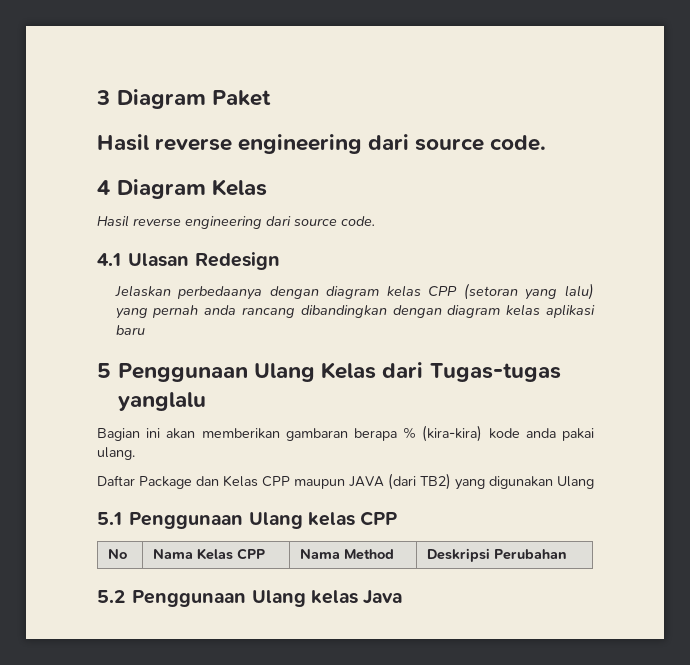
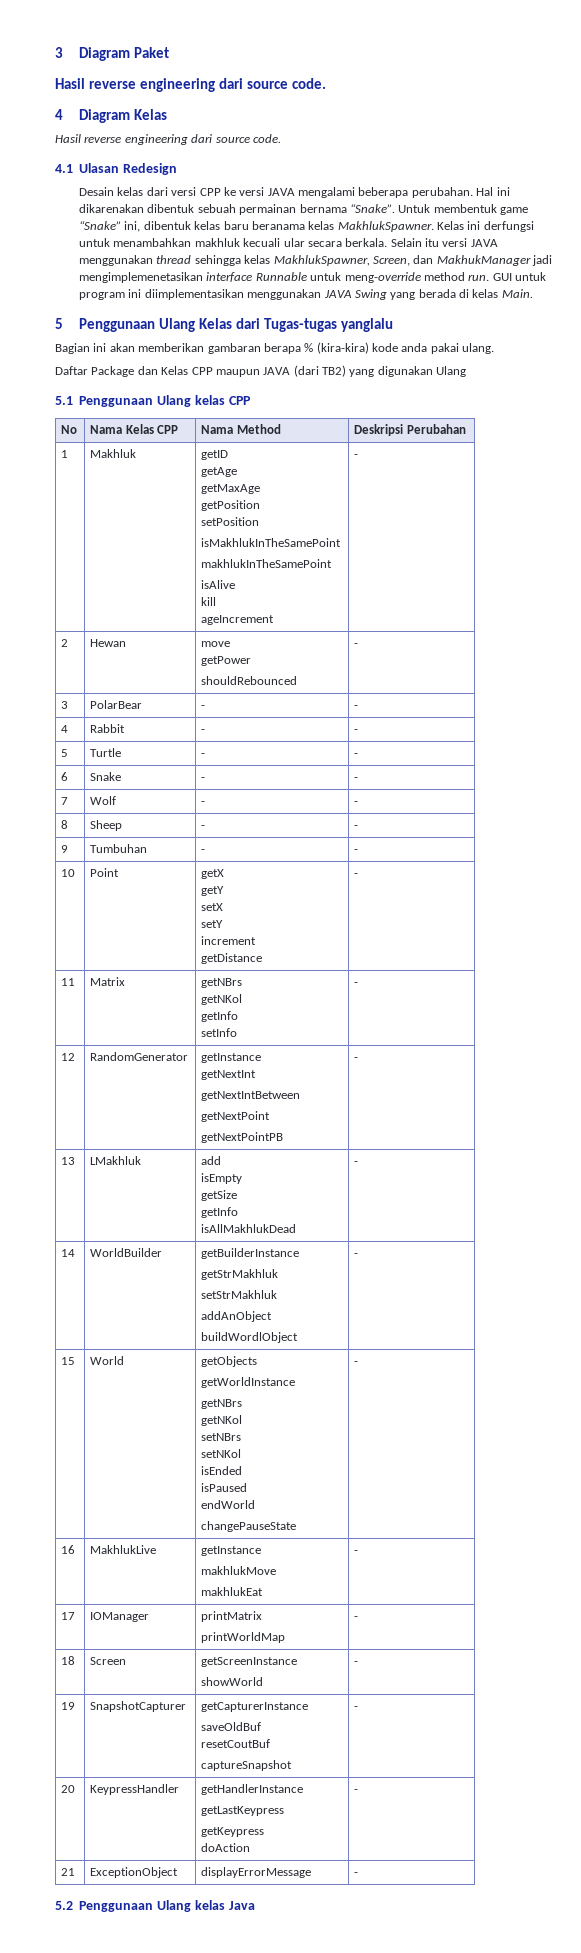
- Jelaskan perbedaanya dengan diagram kelas CPP (setoran yang lalu) yang pernah anda rancang dibandingkan dengan diagram kelas aplikasi baru
+ Desain kelas dari versi CPP ke versi JAVA mengalami beberapa perubahan. Hal ini dikarenakan dibentuk sebuah permainan bernama “Snake”. Untuk membentuk game “Snake” ini, dibentuk kelas baru beranama kelas MakhlukSpawner. Kelas ini derfungsi untuk menambahkan makhluk kecuali ular secara berkala. Selain itu versi JAVA menggunakan thread sehingga kelas MakhlukSpawner, Screen, dan MakhukManager jadi mengimplemenetasikan interface Runnable untuk meng-override method run. GUI untuk program ini diimplementasikan menggunakan JAVA Swing yang berada di kelas Main.
+ 1 | Makhluk | getID
+ getAge
+ getMaxAge
+ getPosition
+ setPosition
+ isMakhlukInTheSamePoint
+ makhlukInTheSamePoint
+ isAlive
+ kill
+ ageIncrement | -
+ 2 | Hewan | move
+ getPower
+ shouldRebounced | -
+ 3 | PolarBear | - | -
+ 4 | Rabbit | - | -
+ 5 | Turtle | - | -
+ 6 | Snake | - | -
+ 7 | Wolf | - | -
+ 8 | Sheep | - | -
+ 9 | Tumbuhan | - | -
+ 10 | Point | getX
+ getY
+ setX
+ setY
+ increment
+ getDistance | -
+ 11 | Matrix | getNBrs
+ getNKol
+ getInfo
+ setInfo | -
+ 12 | RandomGenerator | getInstance
+ getNextInt
+ getNextIntBetween
+ getNextPoint
+ getNextPointPB | -
+ 13 | LMakhluk | add
+ isEmpty
+ getSize
+ getInfo
+ isAllMakhlukDead | -
+ 14 | WorldBuilder | getBuilderInstance
+ getStrMakhluk
+ setStrMakhluk
+ addAnObject
+ buildWordlObject | -
+ 15 | World | getObjects
+ getWorldInstance
+ getNBrs
+ getNKol
+ setNBrs
+ setNKol
+ isEnded
+ isPaused
+ endWorld
+ changePauseState | -
+ 16 | MakhlukLive | getInstance
+ makhlukMove
+ makhlukEat | -
+ 17 | IOManager | printMatrix
+ printWorldMap | -
+ 18 | Screen | getScreenInstance
+ showWorld | -
+ 19 | SnapshotCapturer | getCapturerInstance
+ saveOldBuf
+ resetCoutBuf
+ captureSnapshot | -
+ 20 | KeypressHandler | getHandlerInstance
+ getLastKeypress
+ getKeypress
+ doAction | -
+ 21 | ExceptionObject | displayErrorMessage | -

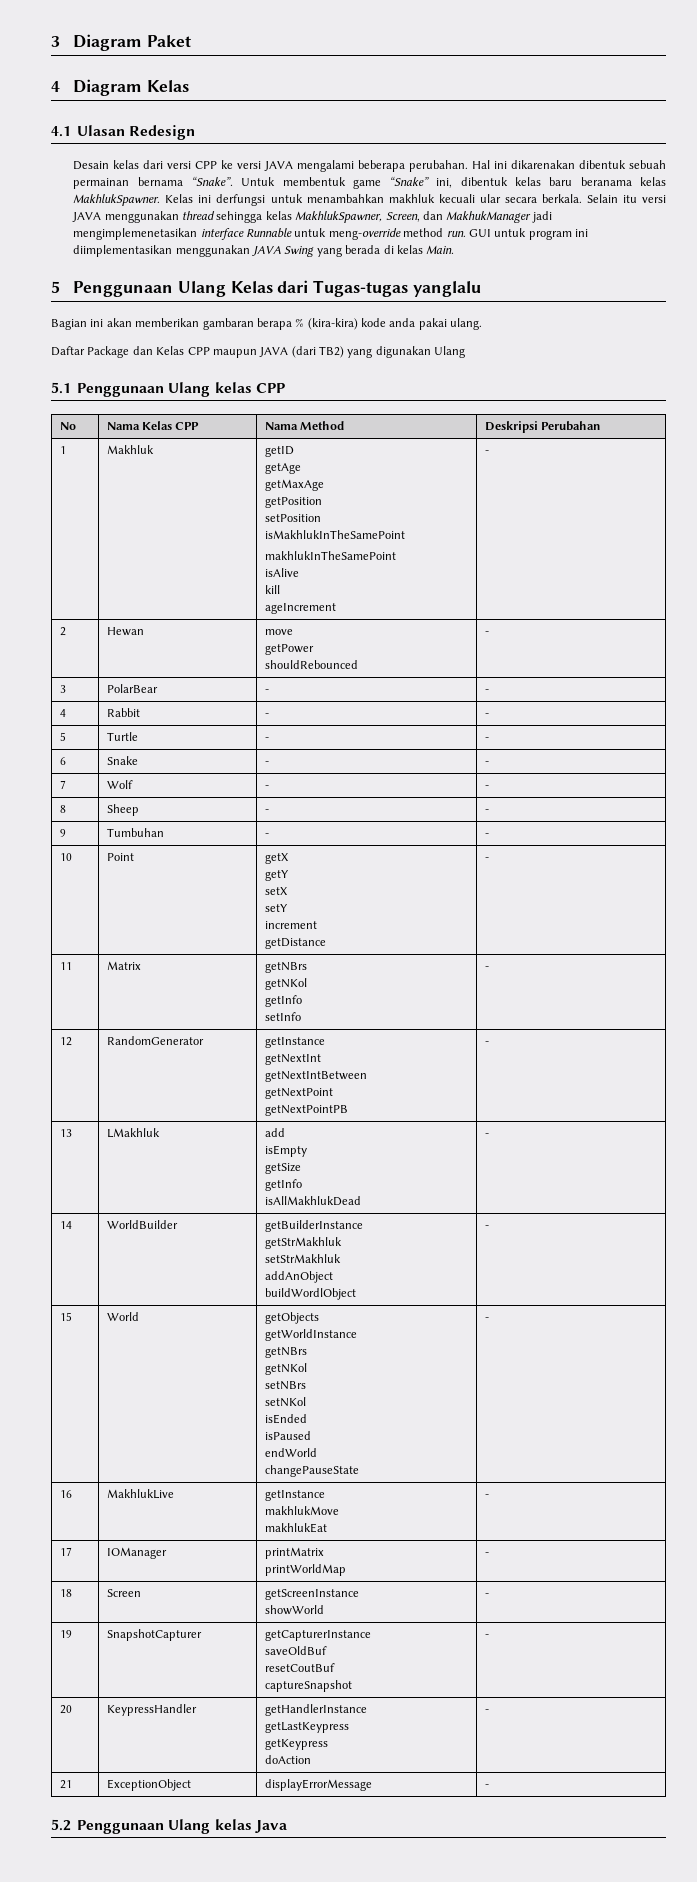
  3 Diagram Paket
- Hasil reverse engineering dari source code.
  4 Diagram Kelas
- Hasil reverse engineering dari source code.

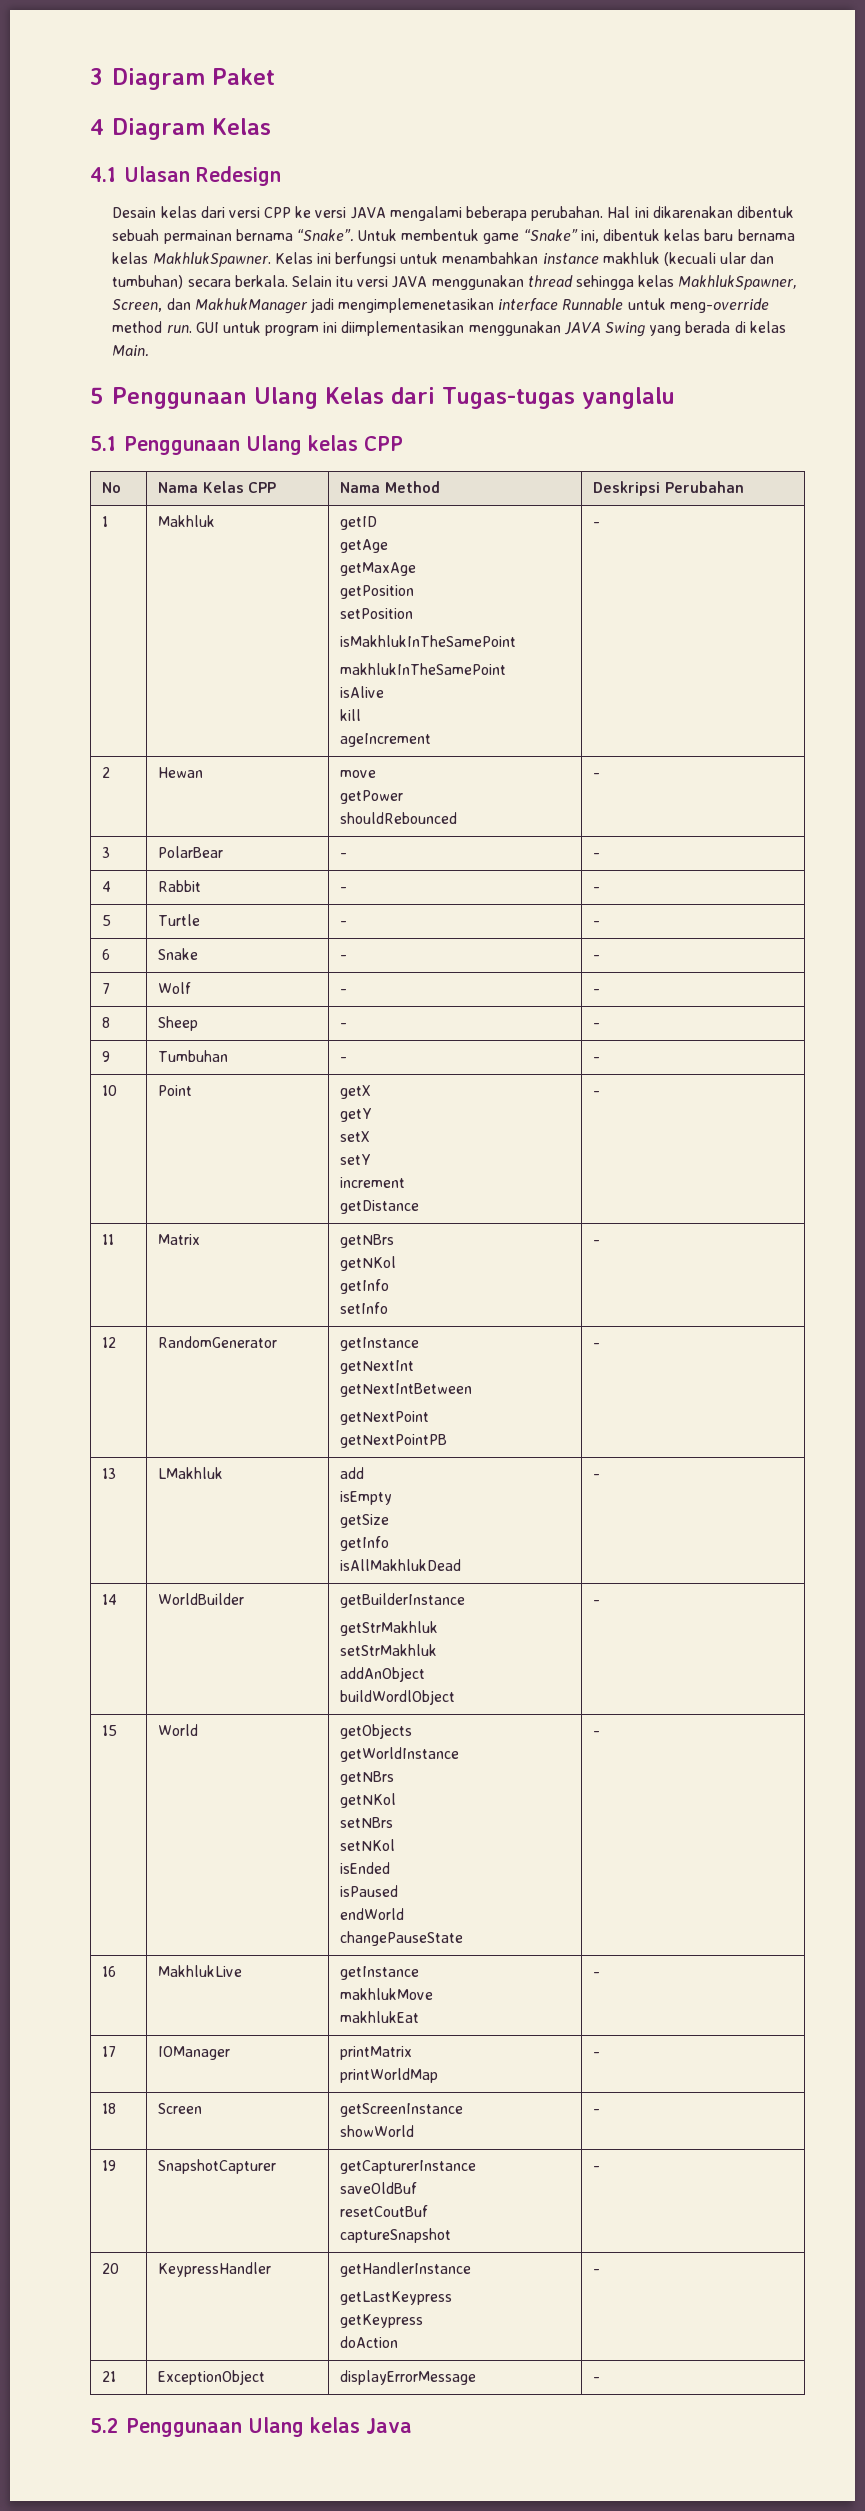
- Untuk membentuk game “Snake” ini, dibentuk kelas baru beranama kelas MakhlukSpawner.
+ Untuk membentuk game “Snake” ini, dibentuk kelas baru bernama kelas MakhlukSpawner.
- Kelas ini derfungsi untuk menambahkan makhluk kecuali ular secara berkala.
+ Kelas ini berfungsi untuk menambahkan instance makhluk (kecuali ular dan tumbuhan) secara berkala.
- Bagian ini akan memberikan gambaran berapa % (kira-kira) kode anda pakai ulang.
- Daftar Package dan Kelas CPP maupun JAVA (dari TB2) yang digunakan Ulang

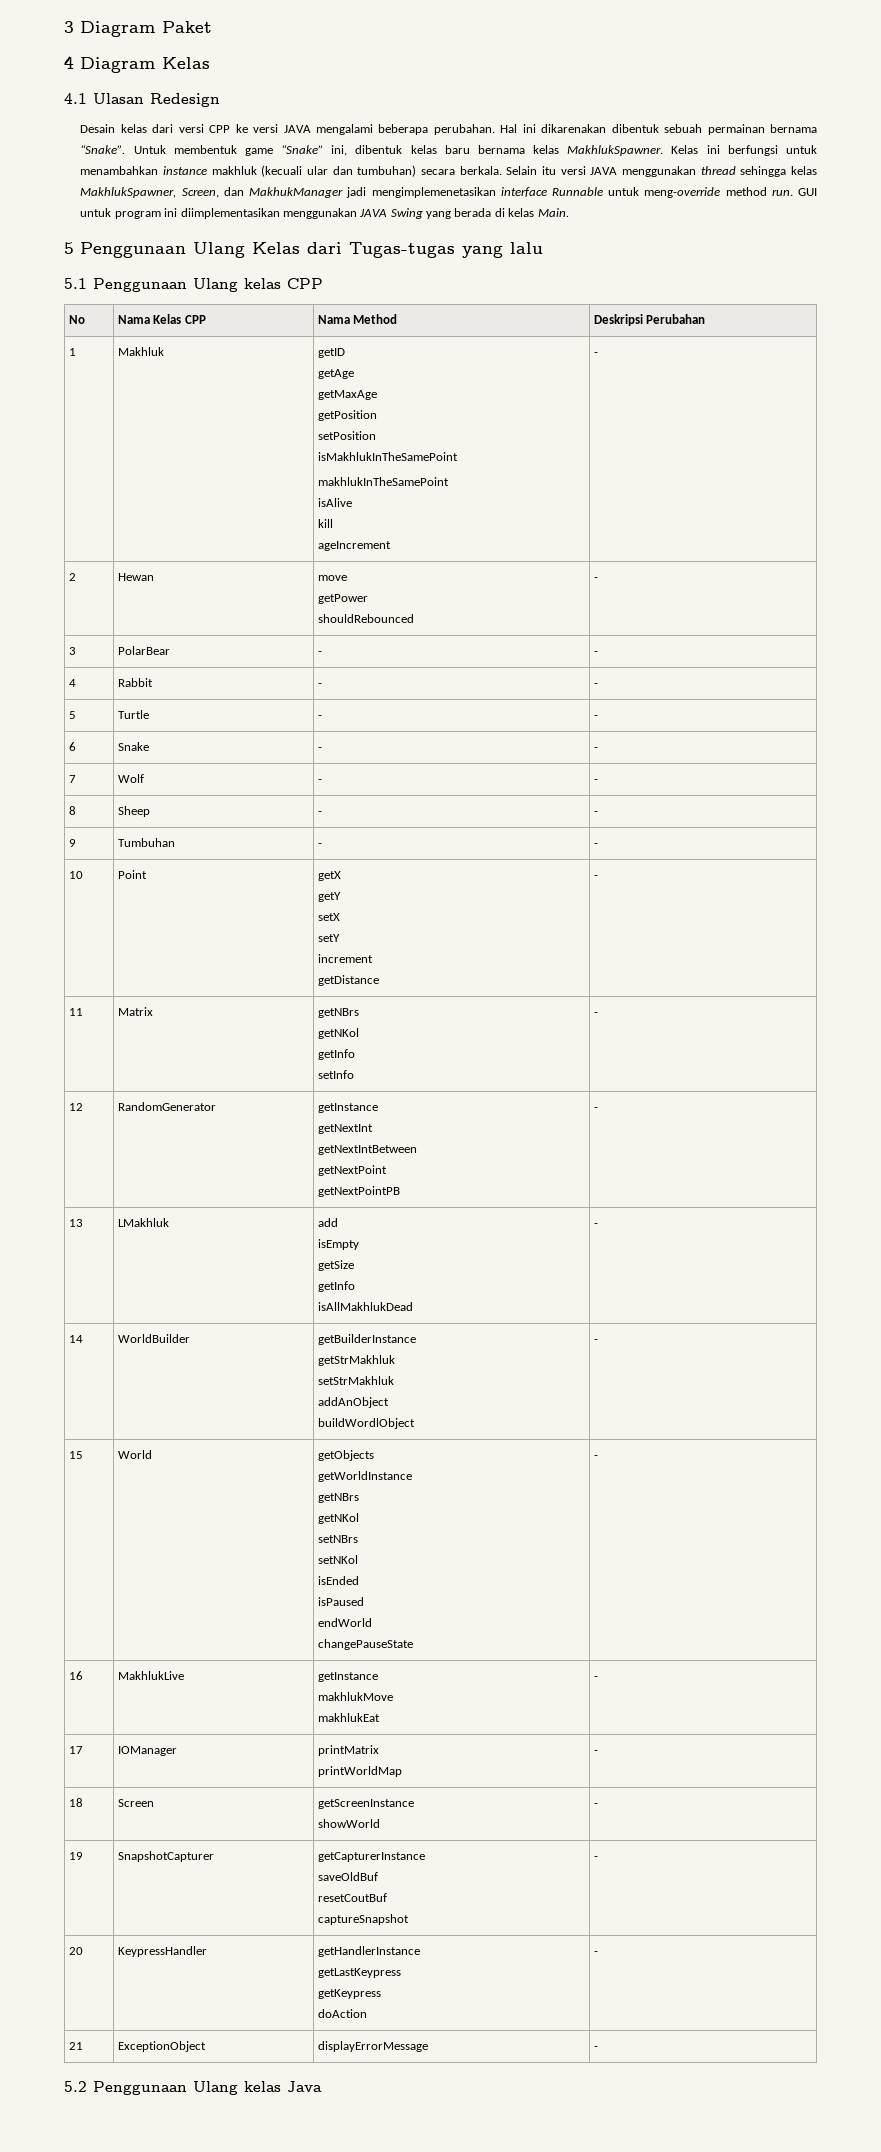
- 5 Penggunaan Ulang Kelas dari Tugas-tugas yanglalu
+ 5 Penggunaan Ulang Kelas dari Tugas-tugas yang lalu

